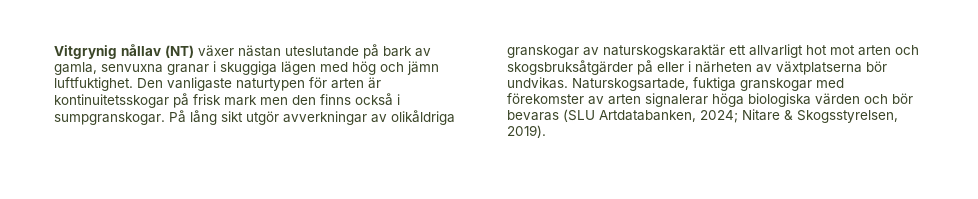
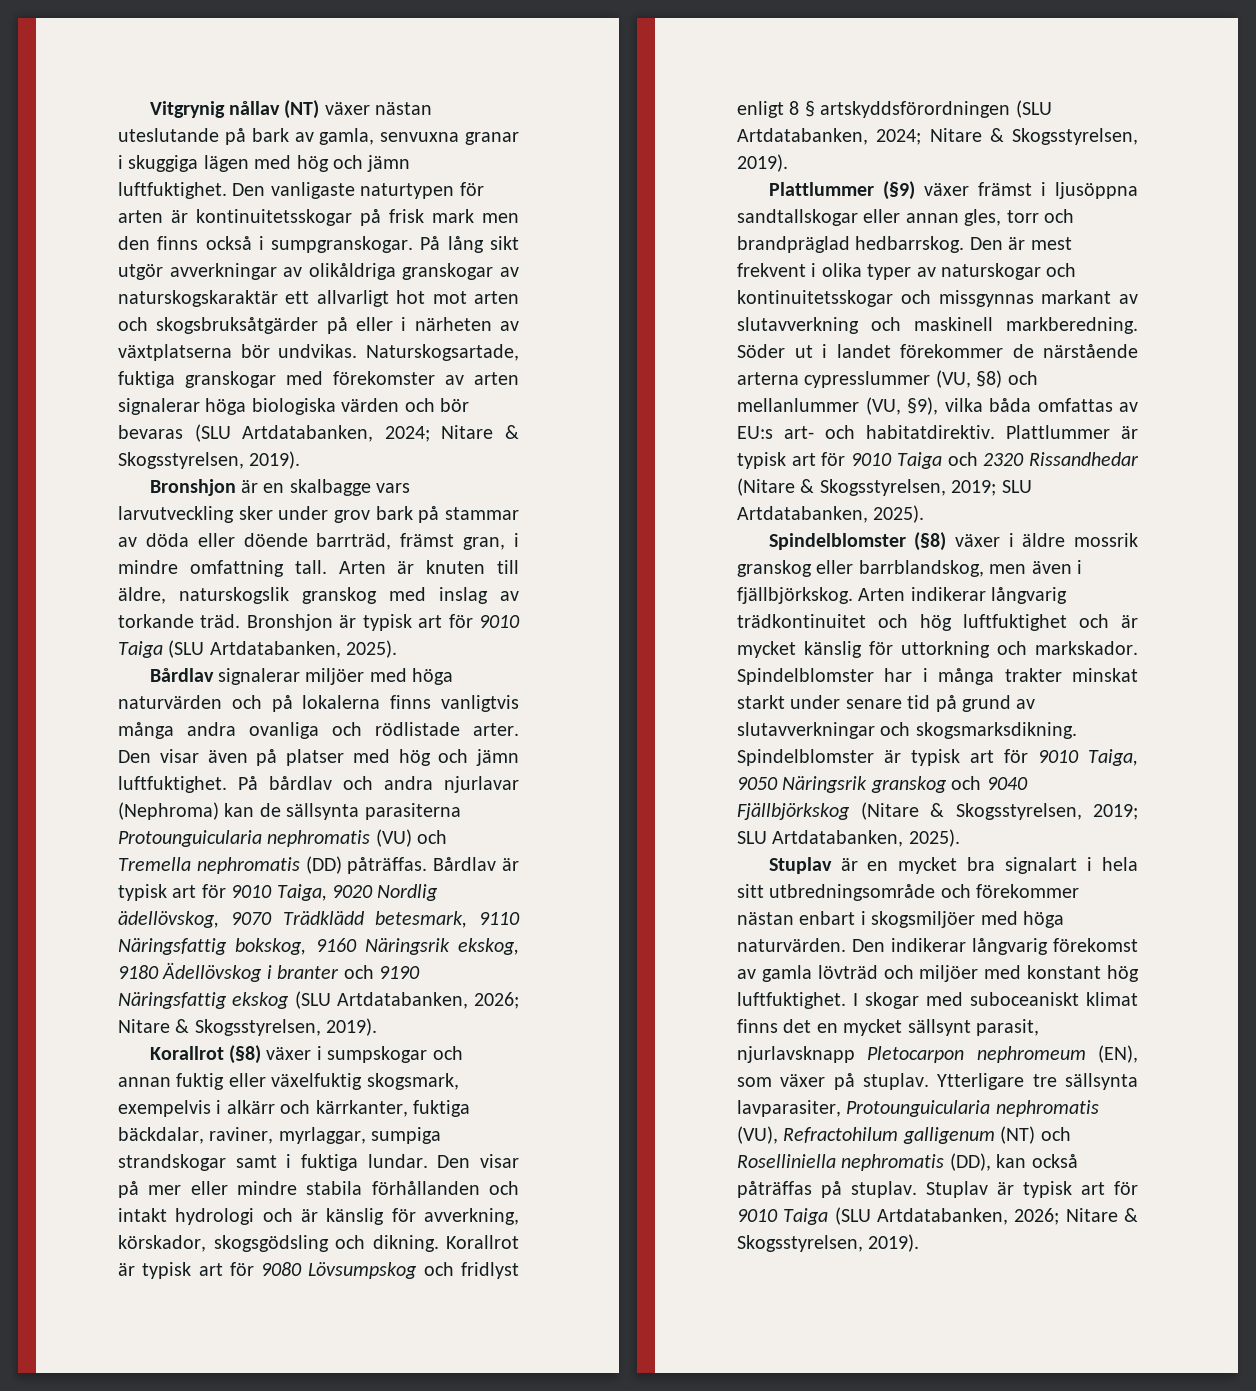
+ Bronshjon är en skalbagge vars larvutveckling sker under grov bark på stammar av döda eller döende barrträd, främst gran, i mindre omfattning tall. Arten är knuten till äldre, naturskogslik granskog med inslag av torkande träd. Bronshjon är typisk art för 9010 Taiga (SLU Artdatabanken, 2025).
+ Bårdlav signalerar miljöer med höga naturvärden och på lokalerna finns vanligtvis många andra ovanliga och rödlistade arter. Den visar även på platser med hög och jämn luftfuktighet. På bårdlav och andra njurlavar (Nephroma) kan de sällsynta parasiterna Protounguicularia nephromatis (VU) och Tremella nephromatis (DD) påträffas. Bårdlav är typisk art för 9010 Taiga, 9020 Nordlig ädellövskog, 9070 Trädklädd betesmark, 9110 Näringsfattig bokskog, 9160 Näringsrik ekskog, 9180 Ädellövskog i branter och 9190 Näringsfattig ekskog (SLU Artdatabanken, 2026; Nitare & Skogsstyrelsen, 2019).
+ Korallrot (§8) växer i sumpskogar och annan fuktig eller växelfuktig skogsmark, exempelvis i alkärr och kärrkanter, fuktiga bäckdalar, raviner, myrlaggar, sumpiga strandskogar samt i fuktiga lundar. Den visar på mer eller mindre stabila förhållanden och intakt hydrologi och är känslig för avverkning, körskador, skogsgödsling och dikning. Korallrot är typisk art för 9080 Lövsumpskog och fridlyst enligt 8 § artskyddsförordningen (SLU Artdatabanken, 2024; Nitare & Skogsstyrelsen, 2019).
+ Plattlummer (§9) växer främst i ljusöppna sandtallskogar eller annan gles, torr och brandpräglad hedbarrskog. Den är mest frekvent i olika typer av naturskogar och kontinuitetsskogar och missgynnas markant av slutavverkning och maskinell markberedning. Söder ut i landet förekommer de närstående arterna cypresslummer (VU, §8) och mellanlummer (VU, §9), vilka båda omfattas av EU:s art- och habitatdirektiv. Plattlummer är typisk art för 9010 Taiga och 2320 Rissandhedar (Nitare & Skogsstyrelsen, 2019; SLU Artdatabanken, 2025).
+ Spindelblomster (§8) växer i äldre mossrik granskog eller barrblandskog, men även i fjällbjörkskog. Arten indikerar långvarig trädkontinuitet och hög luftfuktighet och är mycket känslig för uttorkning och markskador. Spindelblomster har i många trakter minskat starkt under senare tid på grund av slutavverkningar och skogsmarksdikning. Spindelblomster är typisk art för 9010 Taiga, 9050 Näringsrik granskog och 9040 Fjällbjörkskog (Nitare & Skogsstyrelsen, 2019; SLU Artdatabanken, 2025).
+ Stuplav är en mycket bra signalart i hela sitt utbredningsområde och förekommer nästan enbart i skogsmiljöer med höga naturvärden. Den indikerar långvarig förekomst av gamla lövträd och miljöer med konstant hög luftfuktighet. I skogar med suboceaniskt klimat finns det en mycket sällsynt parasit, njurlavsknapp Pletocarpon nephromeum (EN), som växer på stuplav. Ytterligare tre sällsynta lavparasiter, Protounguicularia nephromatis (VU), Refractohilum galligenum (NT) och Roselliniella nephromatis (DD), kan också påträffas på stuplav. Stuplav är typisk art för 9010 Taiga (SLU Artdatabanken, 2026; Nitare & Skogsstyrelsen, 2019).

